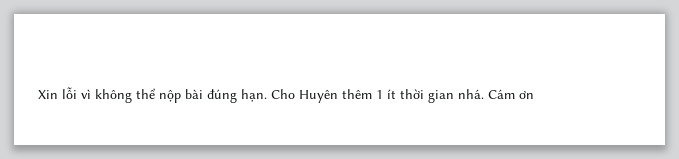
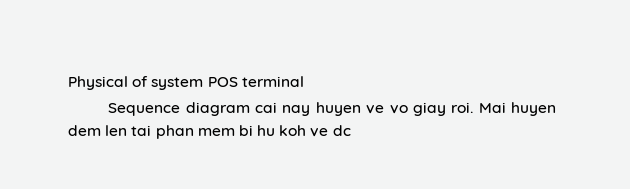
- Xin lỗi vì không thể nộp bài đúng hạn. Cho Huyên thêm 1 ít thời gian nhá. Cám ơn
+ Physical of system POS terminal
+ Sequence diagram cai nay huyen ve vo giay roi. Mai huyen dem len tai phan mem bi hu koh ve dc

